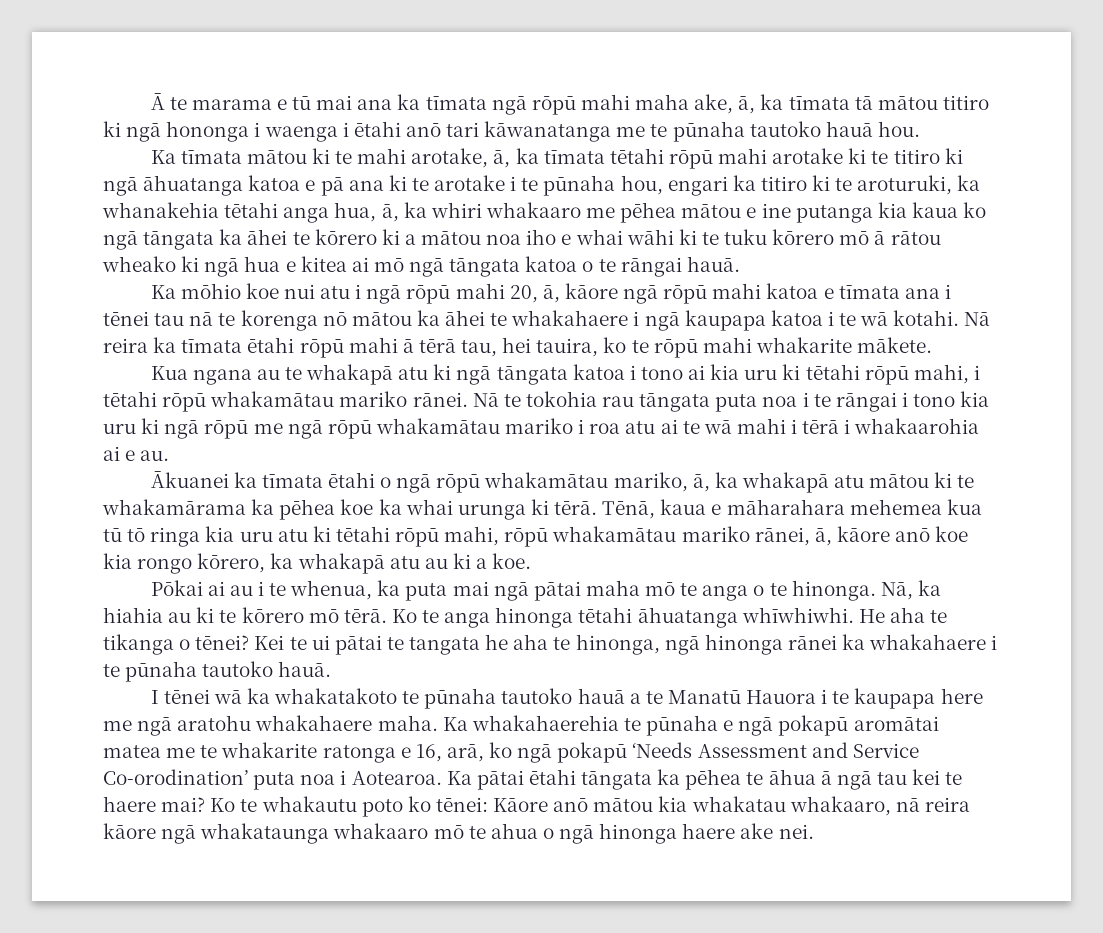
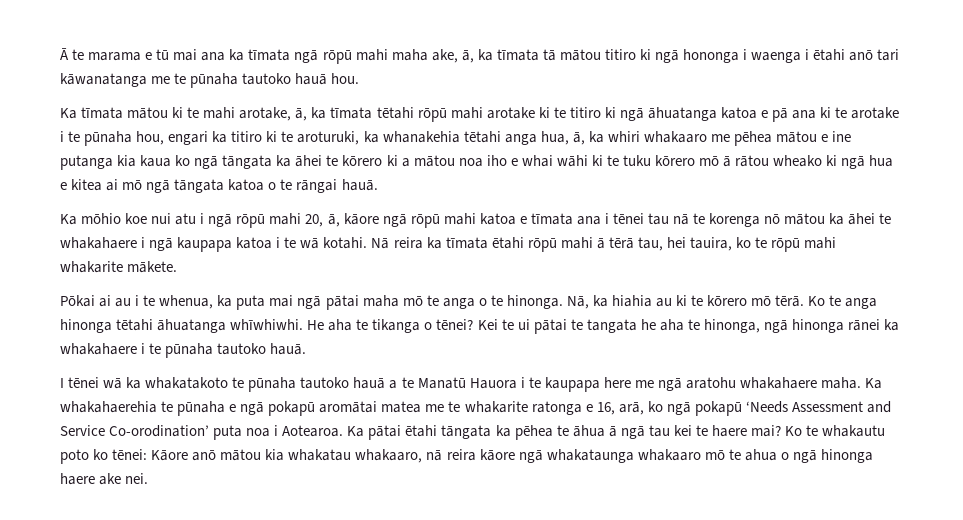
- Kua ngana au te whakapā atu ki ngā tāngata katoa i tono ai kia uru ki tētahi rōpū mahi, i tētahi rōpū whakamātau mariko rānei. Nā te tokohia rau tāngata puta noa i te rāngai i tono kia uru ki ngā rōpū me ngā rōpū whakamātau mariko i roa atu ai te wā mahi i tērā i whakaarohia ai e au.
- Ākuanei ka tīmata ētahi o ngā rōpū whakamātau mariko, ā, ka whakapā atu mātou ki te whakamārama ka pēhea koe ka whai urunga ki tērā. Tēnā, kaua e māharahara mehemea kua tū tō ringa kia uru atu ki tētahi rōpū mahi, rōpū whakamātau mariko rānei, ā, kāore anō koe kia rongo kōrero, ka whakapā atu au ki a koe.

